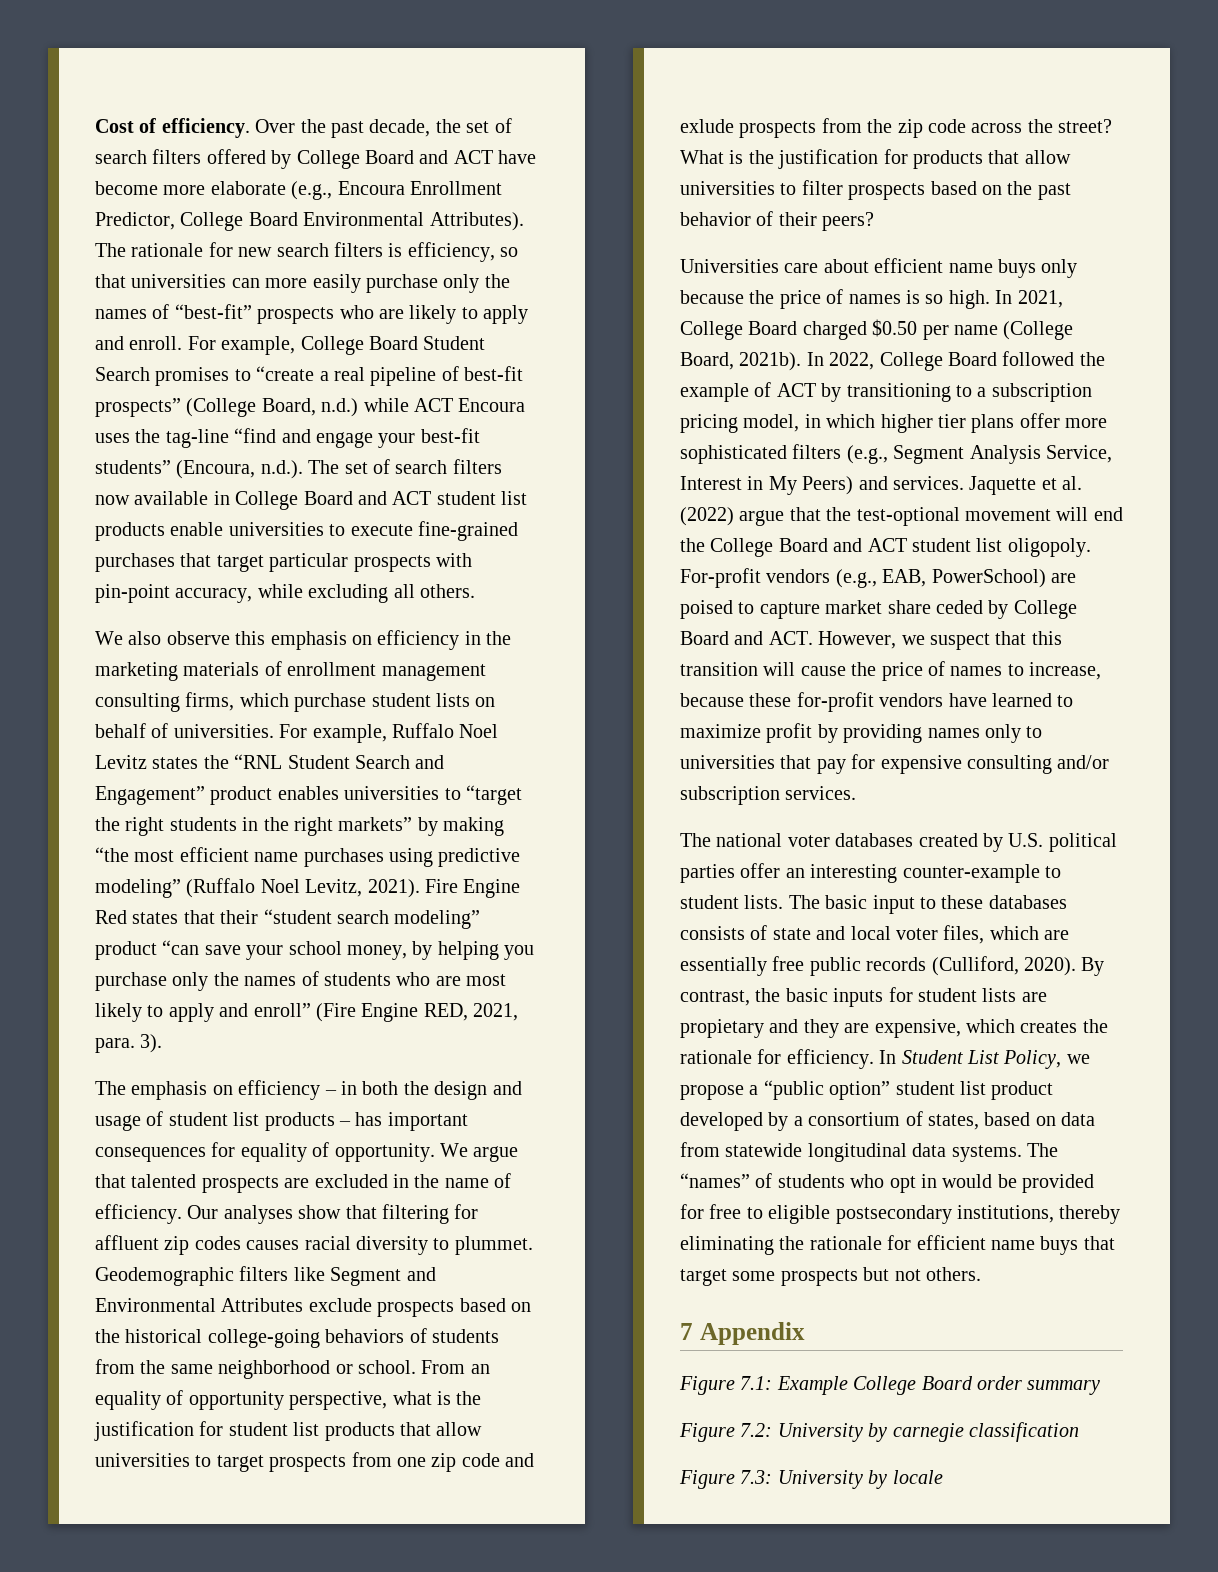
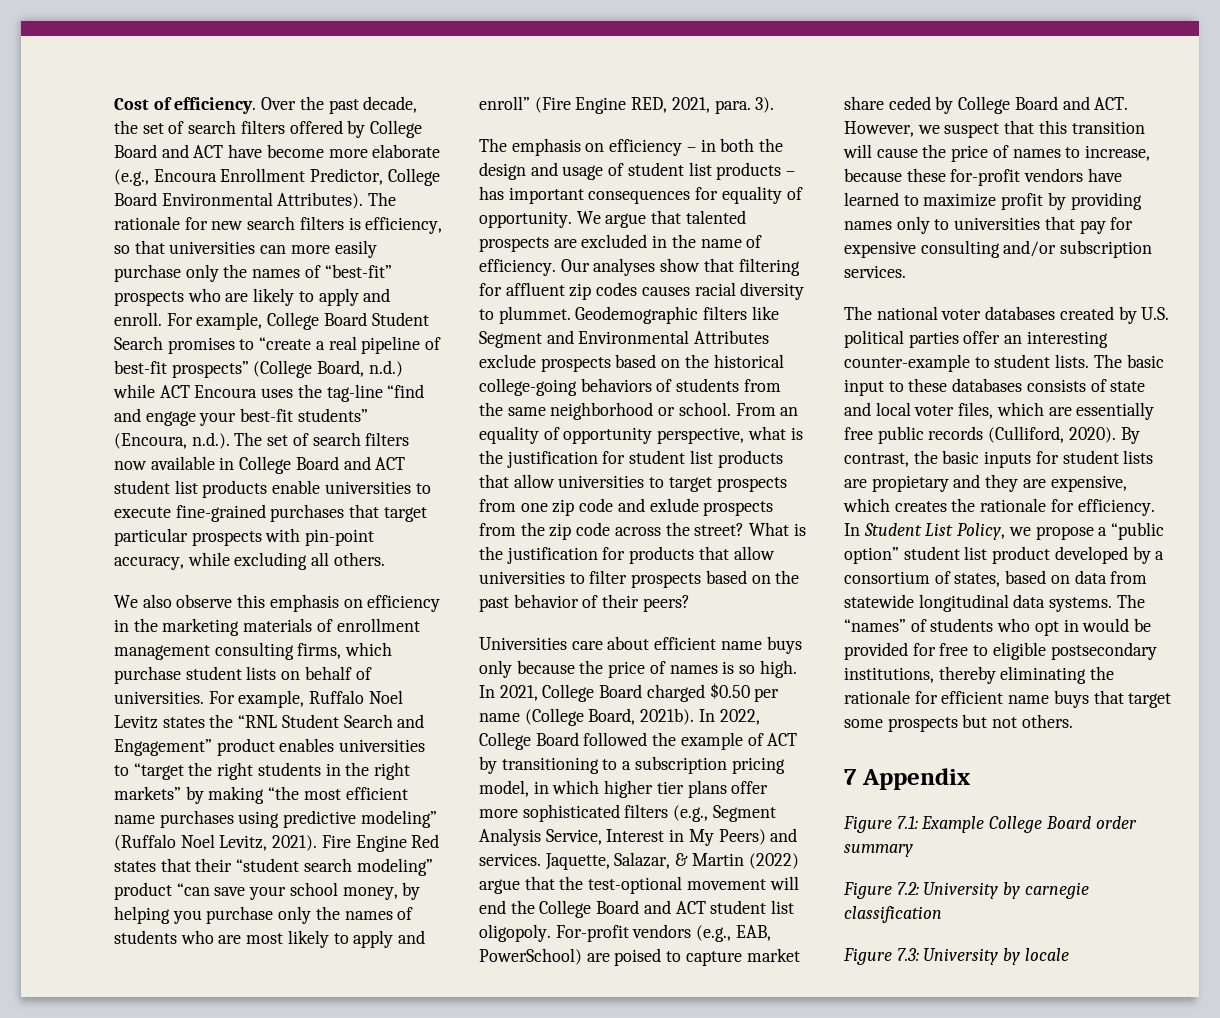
- Jaquette et al. (2022) argue that the test-optional movement will end the College Board and ACT student list oligopoly.
+ Jaquette, Salazar, & Martin (2022) argue that the test-optional movement will end the College Board and ACT student list oligopoly.

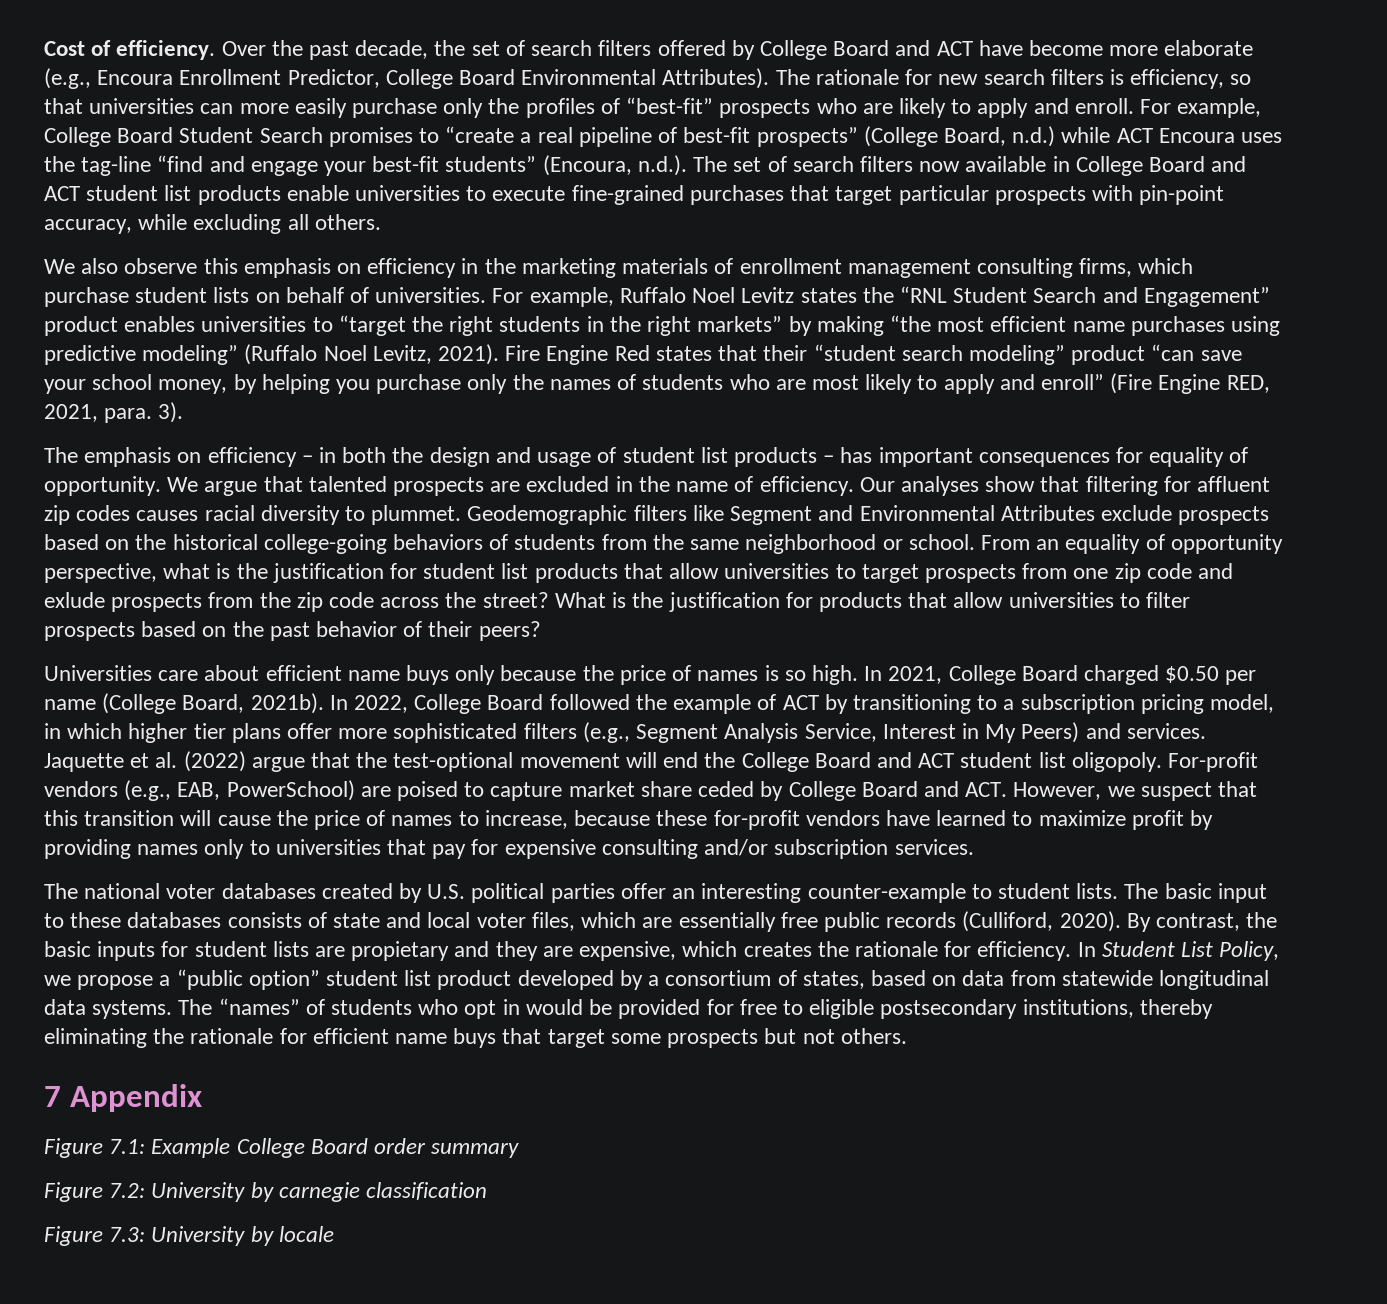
- The rationale for new search filters is efficiency, so that universities can more easily purchase only the names of “best-fit” prospects who are likely to apply and enroll.
+ The rationale for new search filters is efficiency, so that universities can more easily purchase only the profiles of “best-fit” prospects who are likely to apply and enroll.
- Jaquette, Salazar, & Martin (2022) argue that the test-optional movement will end the College Board and ACT student list oligopoly.
+ Jaquette et al. (2022) argue that the test-optional movement will end the College Board and ACT student list oligopoly.

